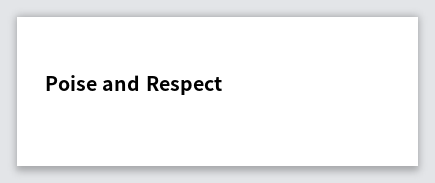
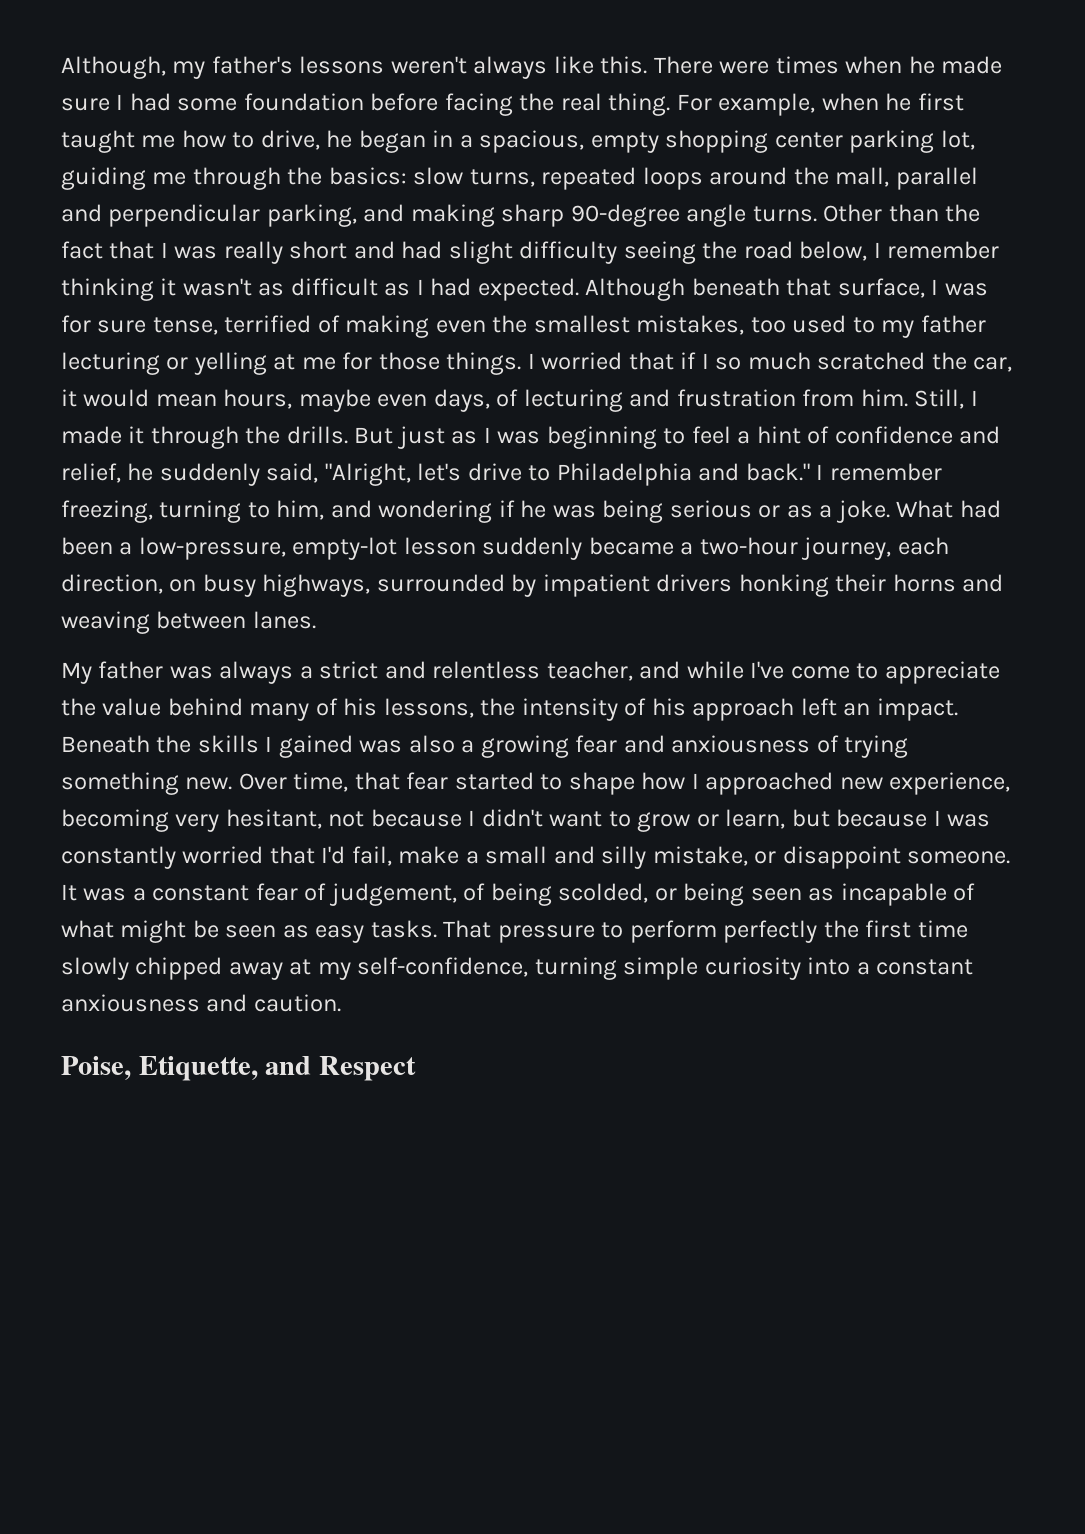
- Poise and Respect
+ Although, my father's lessons weren't always like this. There were times when he made sure I had some foundation before facing the real thing. For example, when he first taught me how to drive, he began in a spacious, empty shopping center parking lot, guiding me through the basics: slow turns, repeated loops around the mall, parallel and perpendicular parking, and making sharp 90-degree angle turns. Other than the fact that I was really short and had slight difficulty seeing the road below, I remember thinking it wasn't as difficult as I had expected. Although beneath that surface, I was for sure tense, terrified of making even the smallest mistakes, too used to my father lecturing or yelling at me for those things. I worried that if I so much scratched the car, it would mean hours, maybe even days, of lecturing and frustration from him. Still, I made it through the drills. But just as I was beginning to feel a hint of confidence and relief, he suddenly said, "Alright, let's drive to Philadelphia and back." I remember freezing, turning to him, and wondering if he was being serious or as a joke. What had been a low-pressure, empty-lot lesson suddenly became a two-hour journey, each direction, on busy highways, surrounded by impatient drivers honking their horns and weaving between lanes.
+ My father was always a strict and relentless teacher, and while I've come to appreciate the value behind many of his lessons, the intensity of his approach left an impact. Beneath the skills I gained was also a growing fear and anxiousness of trying something new. Over time, that fear started to shape how I approached new experience, becoming very hesitant, not because I didn't want to grow or learn, but because I was constantly worried that I'd fail, make a small and silly mistake, or disappoint someone. It was a constant fear of judgement, of being scolded, or being seen as incapable of what might be seen as easy tasks. That pressure to perform perfectly the first time slowly chipped away at my self-confidence, turning simple curiosity into a constant anxiousness and caution.
+ Poise, Etiquette, and Respect

